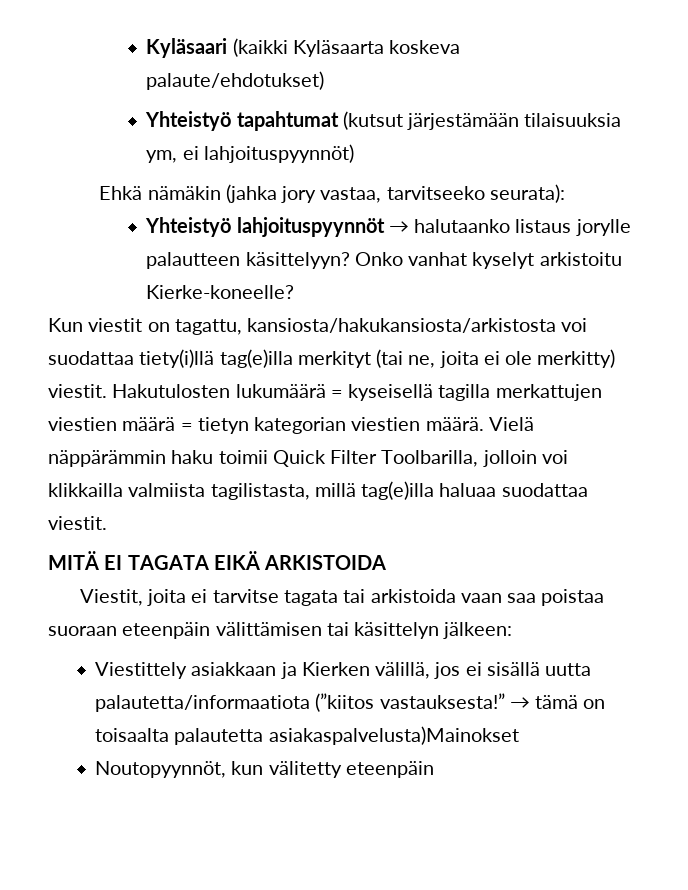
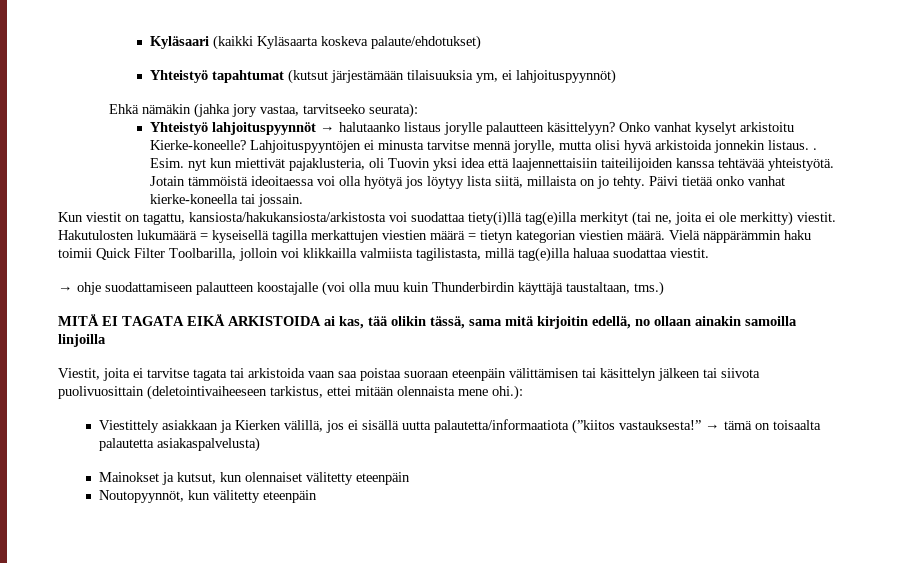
+ Lahjoituspyyntöjen ei minusta tarvitse mennä jorylle, mutta olisi hyvä arkistoida jonnekin listaus. . Esim. nyt kun miettivät pajaklusteria, oli Tuovin yksi idea että laajennettaisiin taiteilijoiden kanssa tehtävää yhteistyötä. Jotain tämmöistä ideoitaessa voi olla hyötyä jos löytyy lista siitä, millaista on jo tehty. Päivi tietää onko vanhat kierke-koneella tai jossain.
+ → ohje suodattamiseen palautteen koostajalle (voi olla muu kuin Thunderbirdin käyttäjä taustaltaan, tms.)
- MITÄ EI TAGATA EIKÄ ARKISTOIDA
+ MITÄ EI TAGATA EIKÄ ARKISTOIDA ai kas, tää olikin tässä, sama mitä kirjoitin edellä, no ollaan ainakin samoilla linjoilla
- Viestit, joita ei tarvitse tagata tai arkistoida vaan saa poistaa suoraan eteenpäin välittämisen tai käsittelyn jälkeen:
+ Viestit, joita ei tarvitse tagata tai arkistoida vaan saa poistaa suoraan eteenpäin välittämisen tai käsittelyn jälkeen tai siivota puolivuosittain (deletointivaiheeseen tarkistus, ettei mitään olennaista mene ohi.):
- → tämä on toisaalta palautetta asiakaspalvelusta)Mainokset
+ → tämä on toisaalta palautetta asiakaspalvelusta)
+ Mainokset ja kutsut, kun olennaiset välitetty eteenpäin

